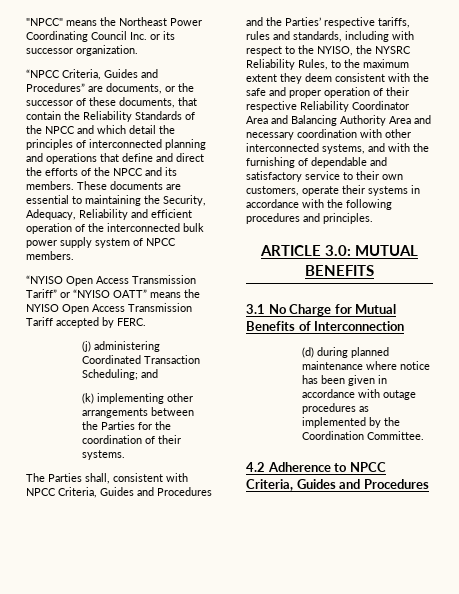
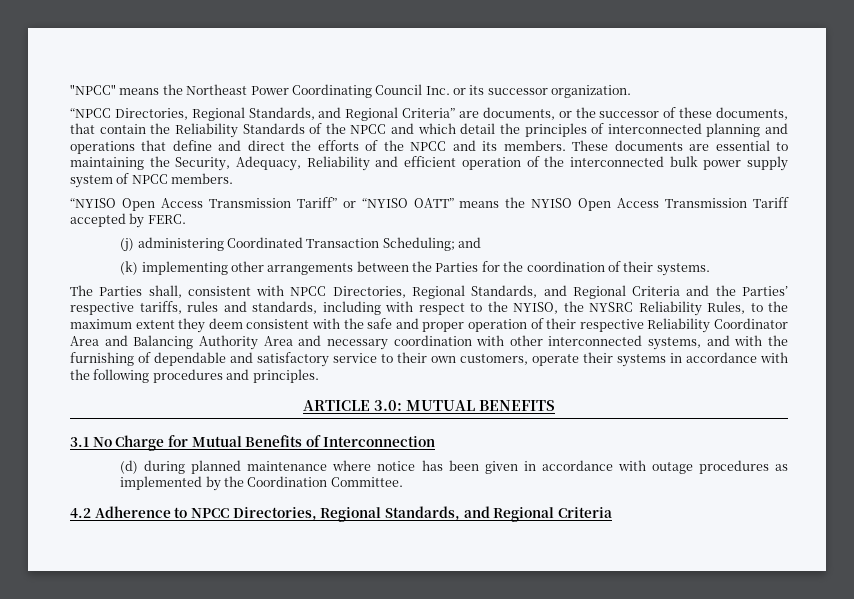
- “NPCC Criteria, Guides and Procedures” are documents, or the successor of these documents, that contain the Reliability Standards of the NPCC and which detail the principles of interconnected planning and operations that define and direct the efforts of the NPCC and its members.
+ “NPCC Directories, Regional Standards, and Regional Criteria” are documents, or the successor of these documents, that contain the Reliability Standards of the NPCC and which detail the principles of interconnected planning and operations that define and direct the efforts of the NPCC and its members.
- The Parties shall, consistent with NPCC Criteria, Guides and Procedures and the Parties’ respective tariffs, rules and standards, including with respect to the NYISO, the NYSRC Reliability Rules, to the maximum extent they deem consistent with the safe and proper operation of their respective Reliability Coordinator Area and Balancing Authority Area and necessary coordination with other interconnected systems, and with the furnishing of dependable and satisfactory service to their own customers, operate their systems in accordance with the following procedures and principles.
+ The Parties shall, consistent with NPCC Directories, Regional Standards, and Regional Criteria and the Parties’ respective tariffs, rules and standards, including with respect to the NYISO, the NYSRC Reliability Rules, to the maximum extent they deem consistent with the safe and proper operation of their respective Reliability Coordinator Area and Balancing Authority Area and necessary coordination with other interconnected systems, and with the furnishing of dependable and satisfactory service to their own customers, operate their systems in accordance with the following procedures and principles.
- 4.2 Adherence to NPCC Criteria, Guides and Procedures
+ 4.2 Adherence to NPCC Directories, Regional Standards, and Regional Criteria

